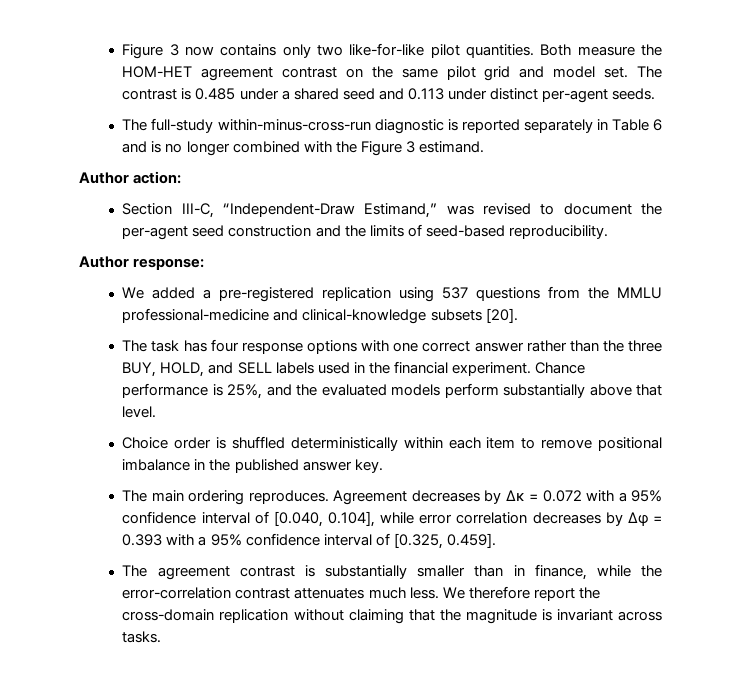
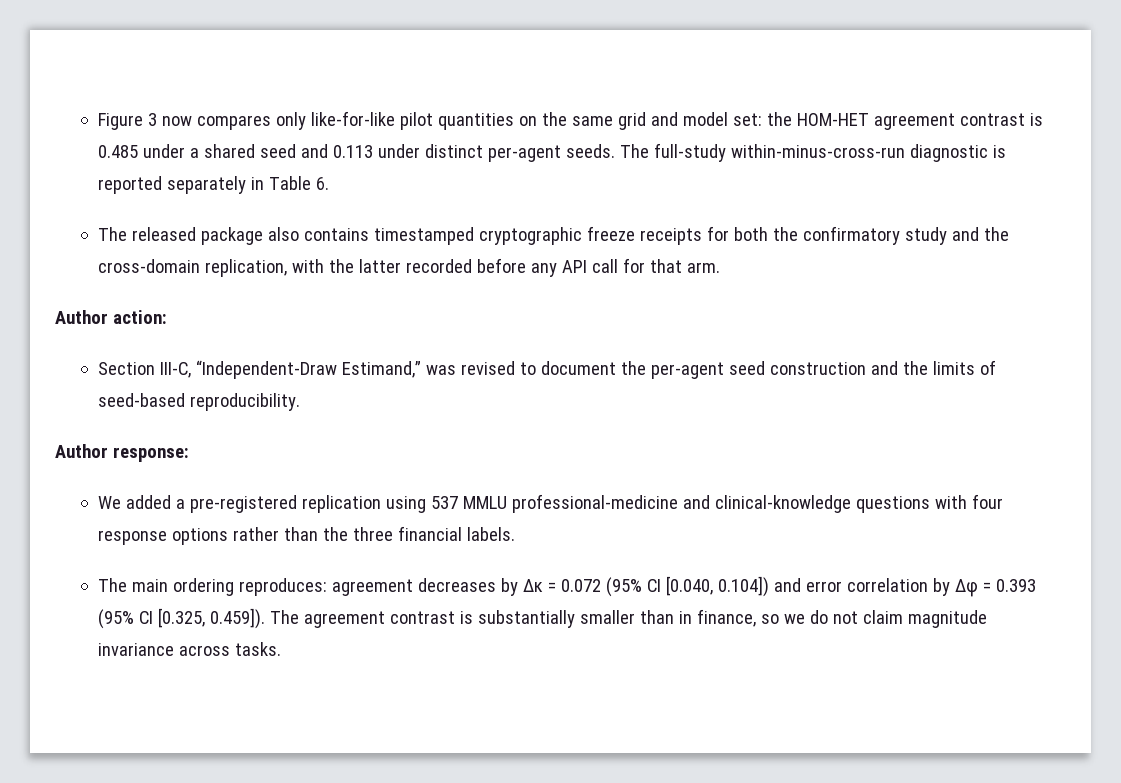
- Figure 3 now contains only two like-for-like pilot quantities. Both measure the HOM-HET agreement contrast on the same pilot grid and model set. The contrast is 0.485 under a shared seed and 0.113 under distinct per-agent seeds.
- The full-study within-minus-cross-run diagnostic is reported separately in Table 6 and is no longer combined with the Figure 3 estimand.
+ Figure 3 now compares only like-for-like pilot quantities on the same grid and model set: the HOM-HET agreement contrast is 0.485 under a shared seed and 0.113 under distinct per-agent seeds. The full-study within-minus-cross-run diagnostic is reported separately in Table 6.
+ The released package also contains timestamped cryptographic freeze receipts for both the confirmatory study and the cross-domain replication, with the latter recorded before any API call for that arm.
- We added a pre-registered replication using 537 questions from the MMLU professional-medicine and clinical-knowledge subsets [20].
- The task has four response options with one correct answer rather than the three BUY, HOLD, and SELL labels used in the financial experiment. Chance performance is 25%, and the evaluated models perform substantially above that level.
- Choice order is shuffled deterministically within each item to remove positional imbalance in the published answer key.
+ We added a pre-registered replication using 537 MMLU professional-medicine and clinical-knowledge questions with four response options rather than the three financial labels.
- The main ordering reproduces. Agreement decreases by Δκ = 0.072 with a 95% confidence interval of [0.040, 0.104], while error correlation decreases by Δφ = 0.393 with a 95% confidence interval of [0.325, 0.459].
- The agreement contrast is substantially smaller than in finance, while the error-correlation contrast attenuates much less. We therefore report the cross-domain replication without claiming that the magnitude is invariant across tasks.
+ The main ordering reproduces: agreement decreases by Δκ = 0.072 (95% CI [0.040, 0.104]) and error correlation by Δφ = 0.393 (95% CI [0.325, 0.459]). The agreement contrast is substantially smaller than in finance, so we do not claim magnitude invariance across tasks.

